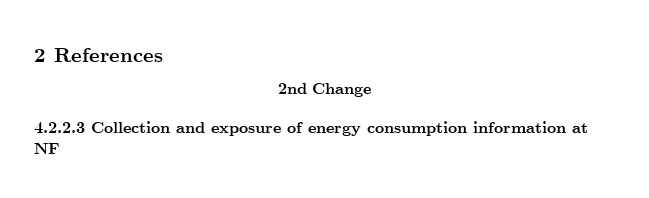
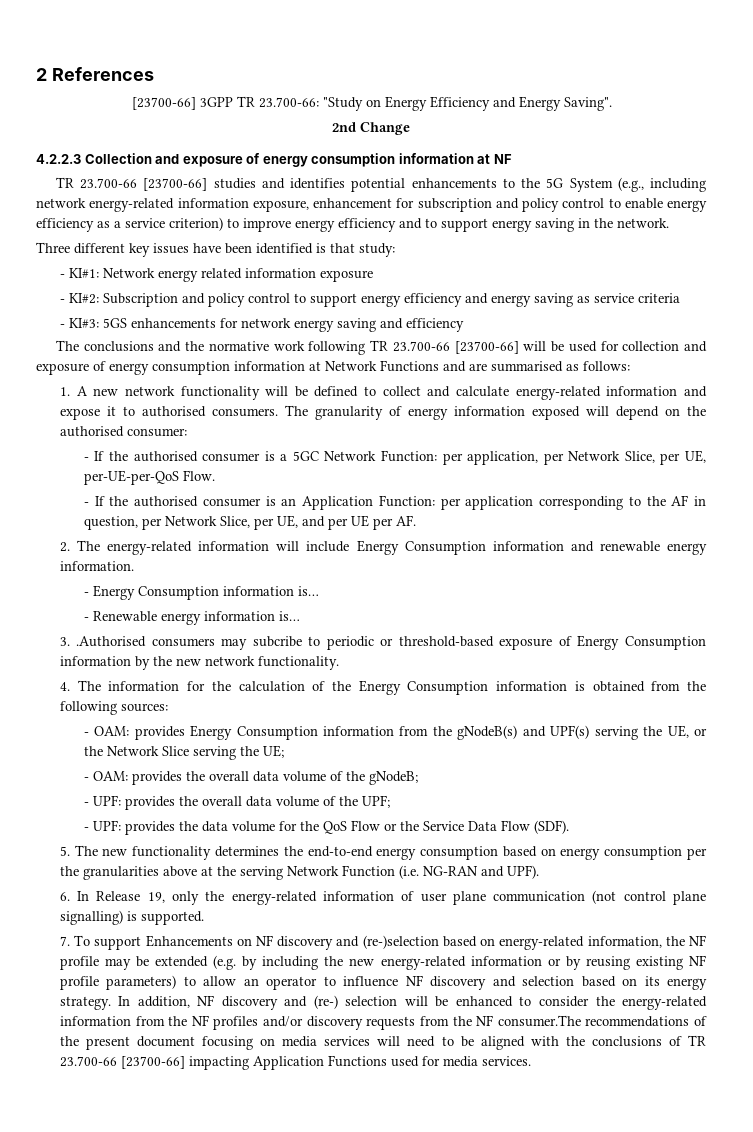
+ [23700-66] 3GPP TR 23.700-66: "Study on Energy Efficiency and Energy Saving".
+ TR 23.700-66 [23700-66] studies and identifies potential enhancements to the 5G System (e.g., including network energy-related information exposure, enhancement for subscription and policy control to enable energy efficiency as a service criterion) to improve energy efficiency and to support energy saving in the network.
+ Three different key issues have been identified is that study:
+ - KI#1: Network energy related information exposure
+ - KI#2: Subscription and policy control to support energy efficiency and energy saving as service criteria
+ - KI#3: 5GS enhancements for network energy saving and efficiency
+ The conclusions and the normative work following TR 23.700-66 [23700-66] will be used for collection and exposure of energy consumption information at Network Functions and are summarised as follows:
+ 1. A new network functionality will be defined to collect and calculate energy-related information and expose it to authorised consumers. The granularity of energy information exposed will depend on the authorised consumer:
+ - If the authorised consumer is a 5GC Network Function: per application, per Network Slice, per UE, per-UE-per-QoS Flow.
+ - If the authorised consumer is an Application Function: per application corresponding to the AF in question, per Network Slice, per UE, and per UE per AF.
+ 2. The energy-related information will include Energy Consumption information and renewable energy information.
+ - Energy Consumption information is…
+ - Renewable energy information is…
+ 3. .Authorised consumers may subcribe to periodic or threshold-based exposure of Energy Consumption information by the new network functionality.
+ 4. The information for the calculation of the Energy Consumption information is obtained from the following sources:
+ - OAM: provides Energy Consumption information from the gNodeB(s) and UPF(s) serving the UE, or the Network Slice serving the UE;
+ - OAM: provides the overall data volume of the gNodeB;
+ - UPF: provides the overall data volume of the UPF;
+ - UPF: provides the data volume for the QoS Flow or the Service Data Flow (SDF).
+ 5. The new functionality determines the end-to-end energy consumption based on energy consumption per the granularities above at the serving Network Function (i.e. NG-RAN and UPF).
+ 6. In Release 19, only the energy-related information of user plane communication (not control plane signalling) is supported.
+ 7. To support Enhancements on NF discovery and (re-)selection based on energy-related information, the NF profile may be extended (e.g. by including the new energy-related information or by reusing existing NF profile parameters) to allow an operator to influence NF discovery and selection based on its energy strategy. In addition, NF discovery and (re-) selection will be enhanced to consider the energy-related information from the NF profiles and/or discovery requests from the NF consumer.The recommendations of the present document focusing on media services will need to be aligned with the conclusions of TR 23.700-66 [23700-66] impacting Application Functions used for media services.

